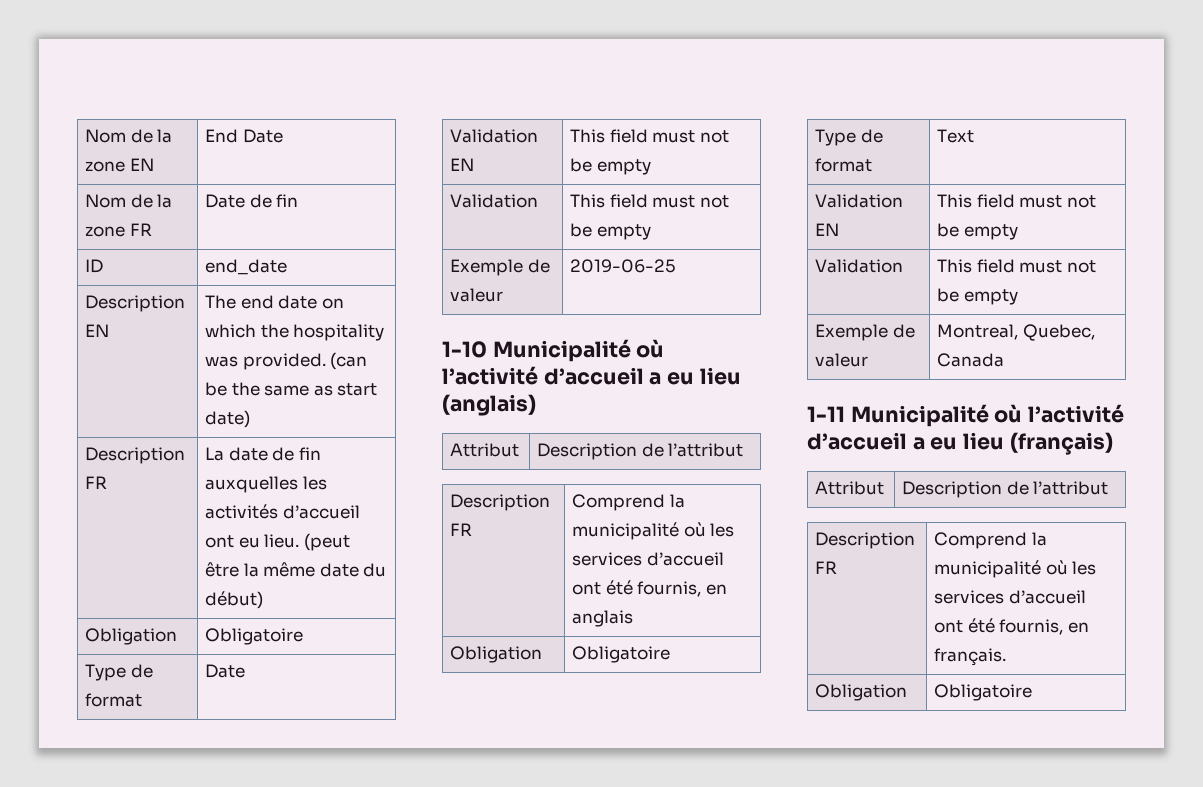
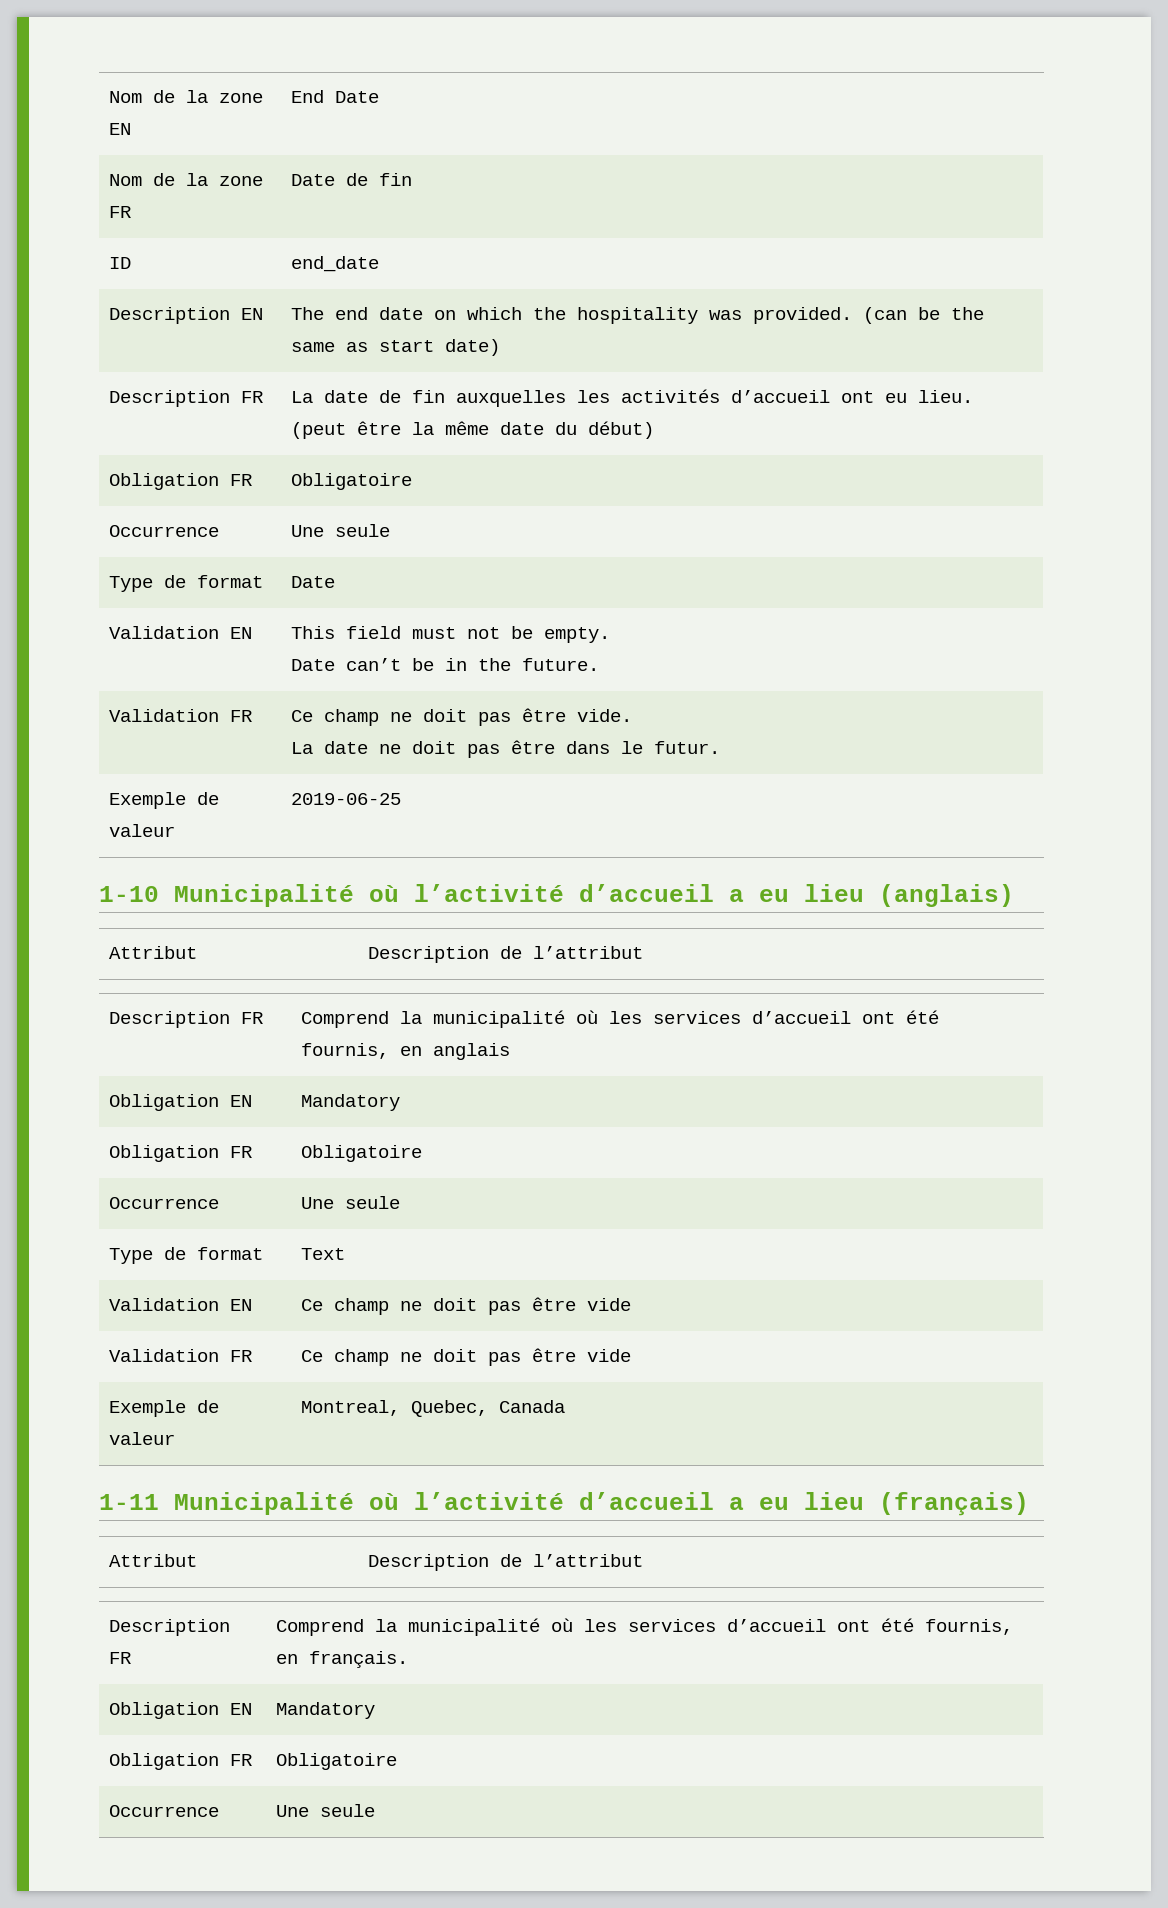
  Description FR | La date de fin auxquelles les activités d’accueil ont eu lieu. (peut être la même date du début)
- Obligation | Obligatoire
+ Obligation FR | Obligatoire
+ Occurrence | Une seule
  Type de format | Date
- Validation EN | This field must not be empty
- Validation | This field must not be empty
+ Validation EN | This field must not be empty.
+ Date can’t be in the future.
+ Validation FR | Ce champ ne doit pas être vide.
+ La date ne doit pas être dans le futur.
  Description FR | Comprend la municipalité où les services d’accueil ont été fournis, en anglais
- Obligation | Obligatoire
+ Obligation EN | Mandatory
+ Obligation FR | Obligatoire
+ Occurrence | Une seule
  Type de format | Text
- Validation EN | This field must not be empty
- Validation | This field must not be empty
+ Validation EN | Ce champ ne doit pas être vide
+ Validation FR | Ce champ ne doit pas être vide
  Description FR | Comprend la municipalité où les services d’accueil ont été fournis, en français.
- Obligation | Obligatoire
+ Obligation EN | Mandatory
+ Obligation FR | Obligatoire
+ Occurrence | Une seule

